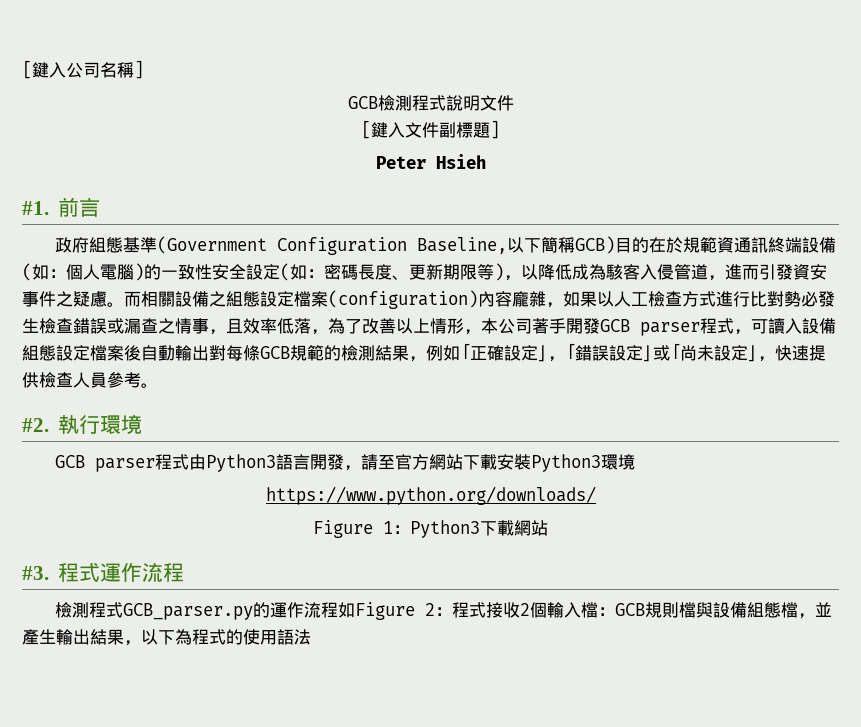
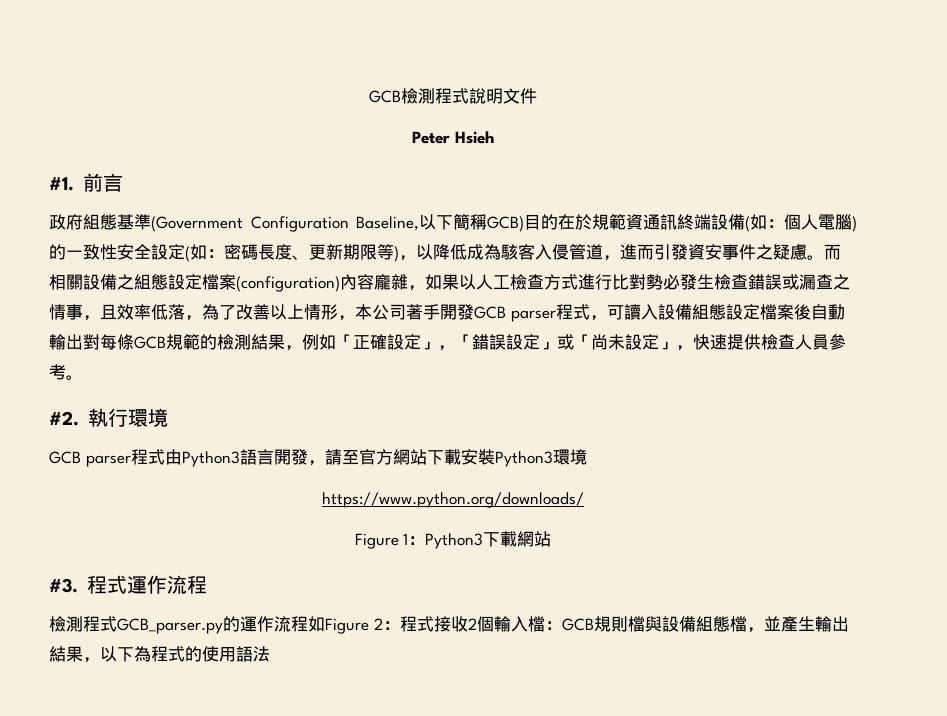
- [鍵入公司名稱]
- [鍵入文件副標題]

